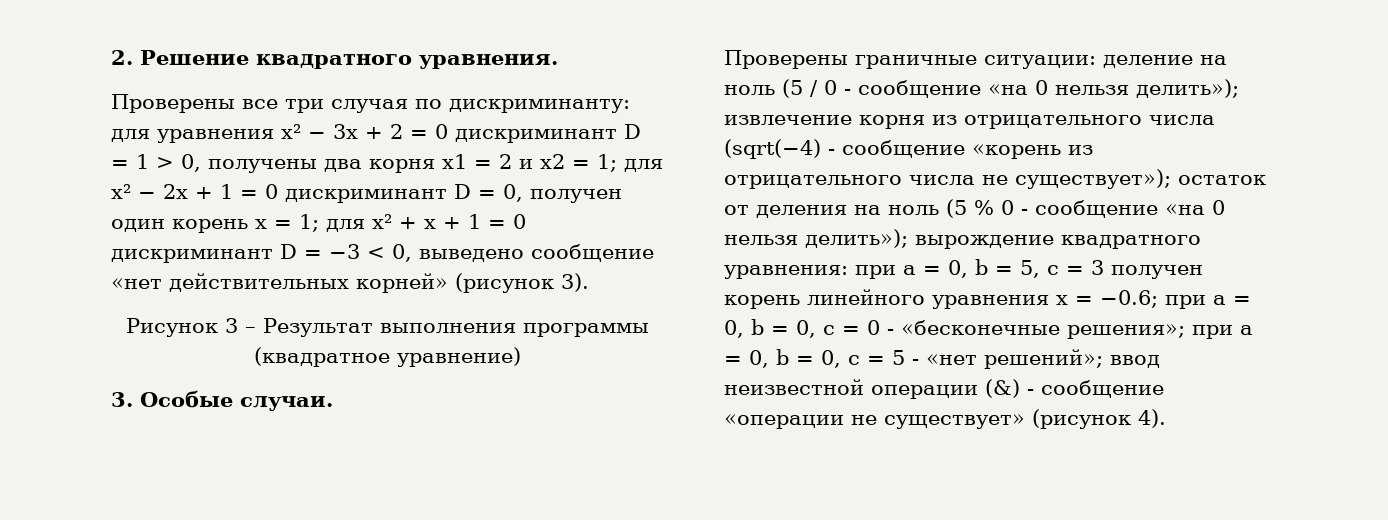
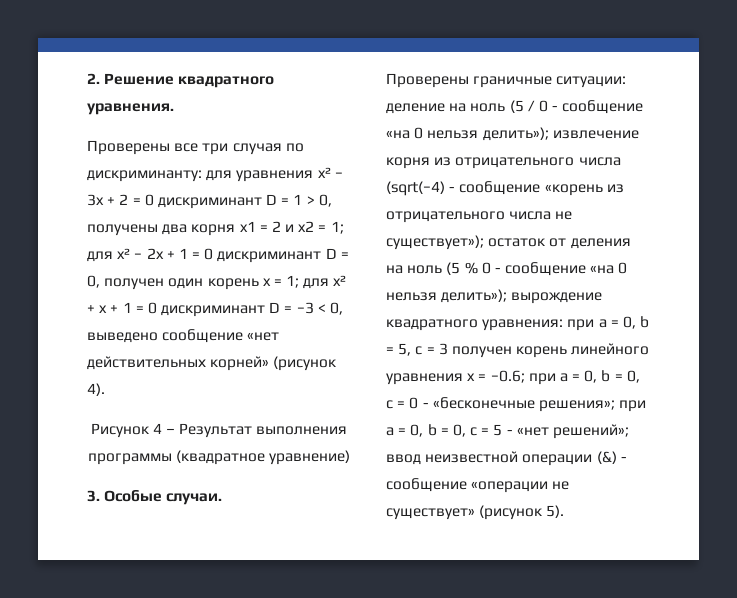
- для x² + x + 1 = 0 дискриминант D = −3 < 0, выведено сообщение «нет действительных корней» (рисунок 3).
+ для x² + x + 1 = 0 дискриминант D = −3 < 0, выведено сообщение «нет действительных корней» (рисунок 4).
- Рисунок 3 – Результат выполнения программы (квадратное уравнение)
+ Рисунок 4 – Результат выполнения программы (квадратное уравнение)
- ввод неизвестной операции (&) - сообщение «операции не существует» (рисунок 4).
+ ввод неизвестной операции (&) - сообщение «операции не существует» (рисунок 5).

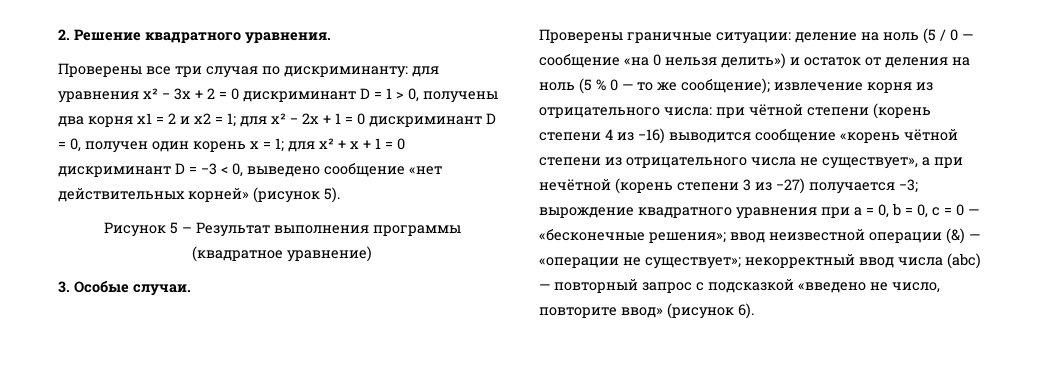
- для x² + x + 1 = 0 дискриминант D = −3 < 0, выведено сообщение «нет действительных корней» (рисунок 4).
+ для x² + x + 1 = 0 дискриминант D = −3 < 0, выведено сообщение «нет действительных корней» (рисунок 5).
- Рисунок 4 – Результат выполнения программы (квадратное уравнение)
+ Рисунок 5 – Результат выполнения программы (квадратное уравнение)
- Проверены граничные ситуации: деление на ноль (5 / 0 - сообщение «на 0 нельзя делить»); извлечение корня из отрицательного числа (sqrt(−4) - сообщение «корень из отрицательного числа не существует»); остаток от деления на ноль (5 % 0 - сообщение «на 0 нельзя делить»); вырождение квадратного уравнения: при a = 0, b = 5, c = 3 получен корень линейного уравнения x = −0.6; при a = 0, b = 0, c = 0 - «бесконечные решения»; при a = 0, b = 0, c = 5 - «нет решений»; ввод неизвестной операции (&) - сообщение «операции не существует» (рисунок 5).
+ Проверены граничные ситуации: деление на ноль (5 / 0 — сообщение «на 0 нельзя делить») и остаток от деления на ноль (5 % 0 — то же сообщение); извлечение корня из отрицательного числа: при чётной степени (корень степени 4 из −16) выводится сообщение «корень чётной степени из отрицательного числа не существует», а при нечётной (корень степени 3 из −27) получается −3; вырождение квадратного уравнения при a = 0, b = 0, c = 0 — «бесконечные решения»; ввод неизвестной операции (&) — «операции не существует»; некорректный ввод числа (abc) — повторный запрос с подсказкой «введено не число, повторите ввод» (рисунок 6).

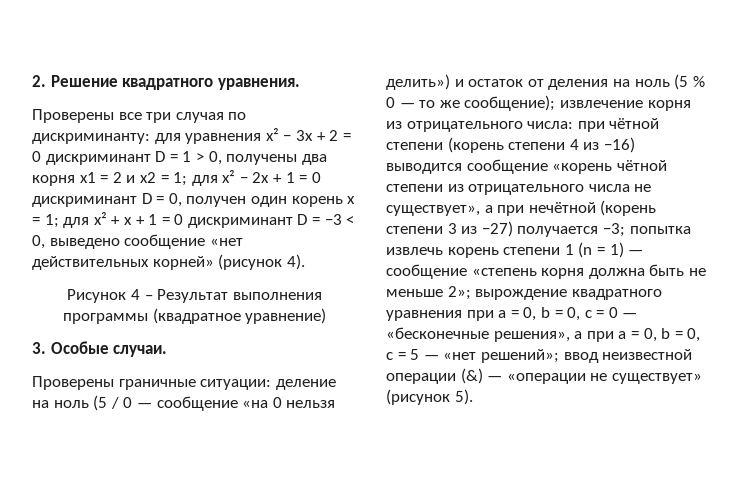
- для x² + x + 1 = 0 дискриминант D = −3 < 0, выведено сообщение «нет действительных корней» (рисунок 5).
+ для x² + x + 1 = 0 дискриминант D = −3 < 0, выведено сообщение «нет действительных корней» (рисунок 4).
- Рисунок 5 – Результат выполнения программы (квадратное уравнение)
+ Рисунок 4 – Результат выполнения программы (квадратное уравнение)
+ попытка извлечь корень степени 1 (n = 1) — сообщение «степень корня должна быть не меньше 2»;
- вырождение квадратного уравнения при a = 0, b = 0, c = 0 — «бесконечные решения»;
+ вырождение квадратного уравнения при a = 0, b = 0, c = 0 — «бесконечные решения», а при a = 0, b = 0, c = 5 — «нет решений»;
- ввод неизвестной операции (&) — «операции не существует»; некорректный ввод числа (abc) — повторный запрос с подсказкой «введено не число, повторите ввод» (рисунок 6).
+ ввод неизвестной операции (&) — «операции не существует» (рисунок 5).

